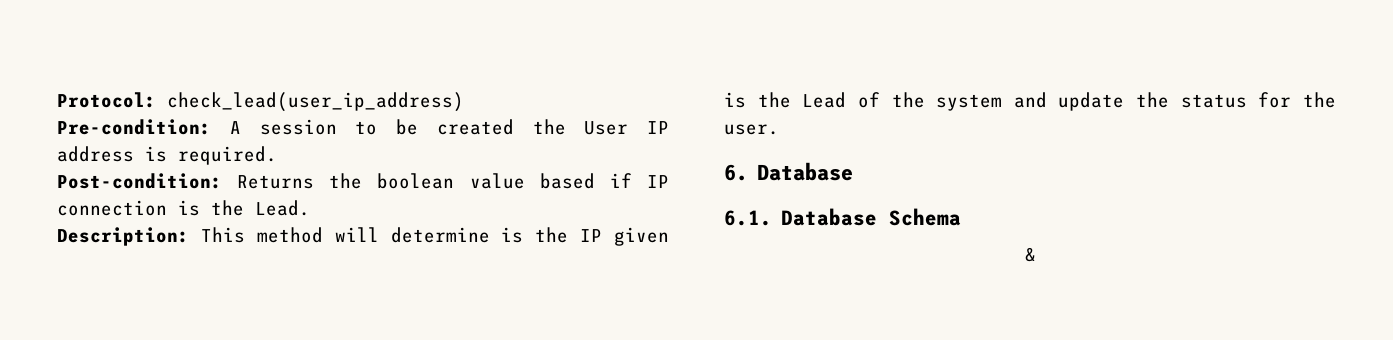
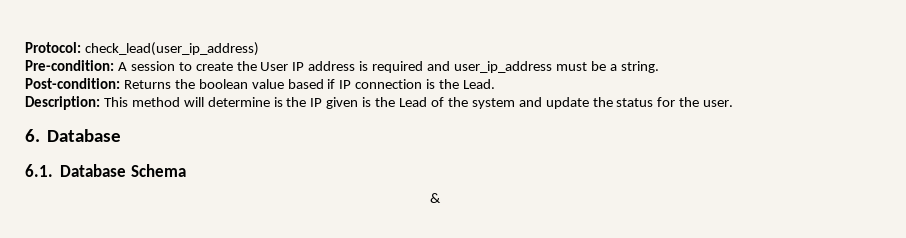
- Pre-condition: A session to be created the User IP address is required.
+ Pre-condition: A session to create the User IP address is required and user_ip_address must be a string.

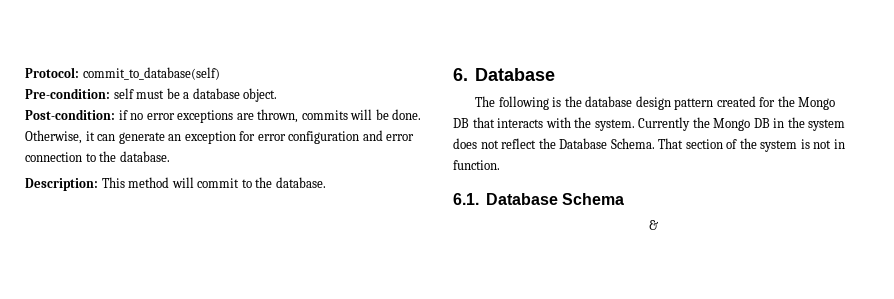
- Protocol: check_lead(user_ip_address)
+ Protocol: commit_to_database(self)
- Pre-condition: A session to create the User IP address is required and user_ip_address must be a string.
+ Pre-condition: self must be a database object.
- Post-condition: Returns the boolean value based if IP connection is the Lead.
- Description: This method will determine is the IP given is the Lead of the system and update the status for the user.
+ Post-condition: if no error exceptions are thrown, commits will be done. Otherwise, it can generate an exception for error configuration and error connection to the database.
+ Description: This method will commit to the database.
  6. Database
+ The following is the database design pattern created for the Mongo DB that interacts with the system. Currently the Mongo DB in the system does not reflect the Database Schema. That section of the system is not in function.

